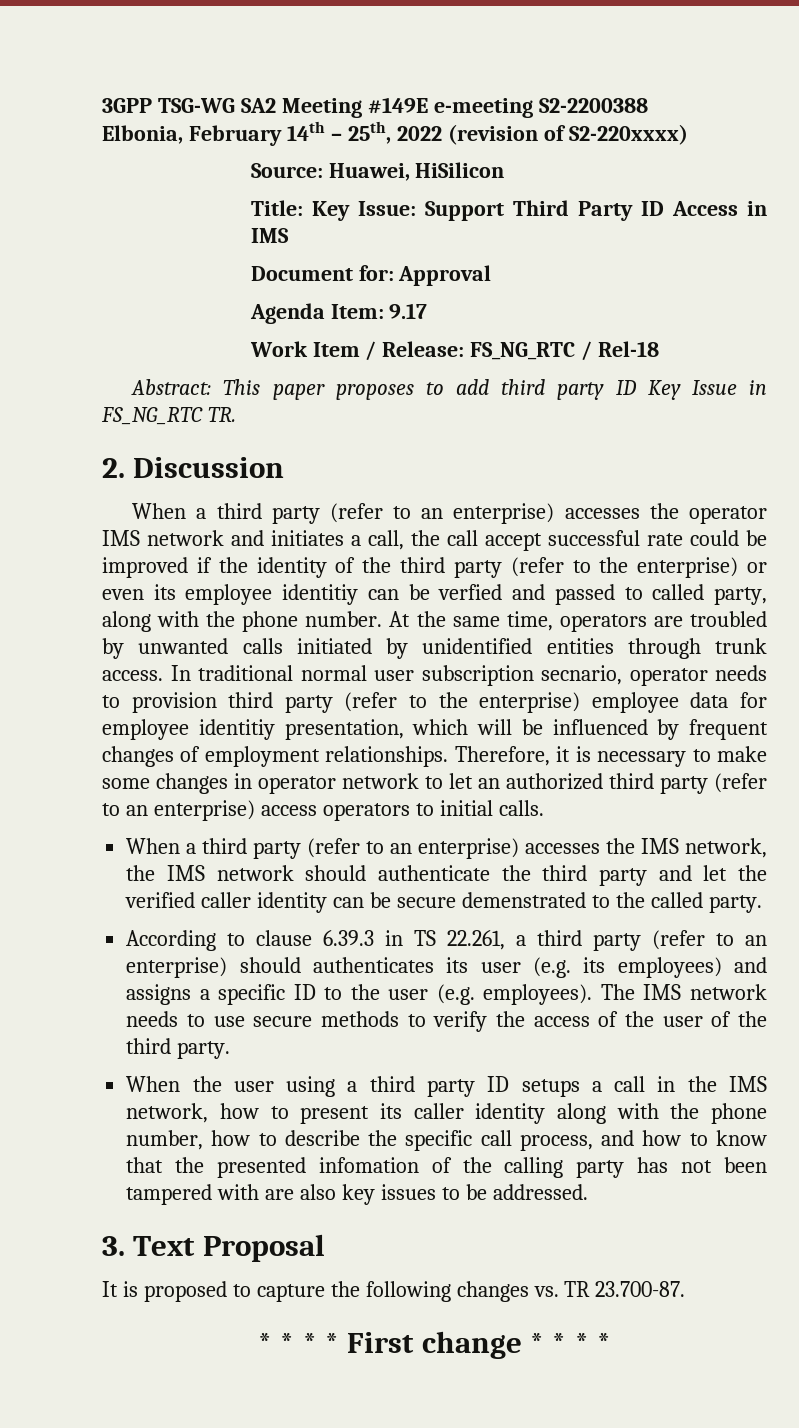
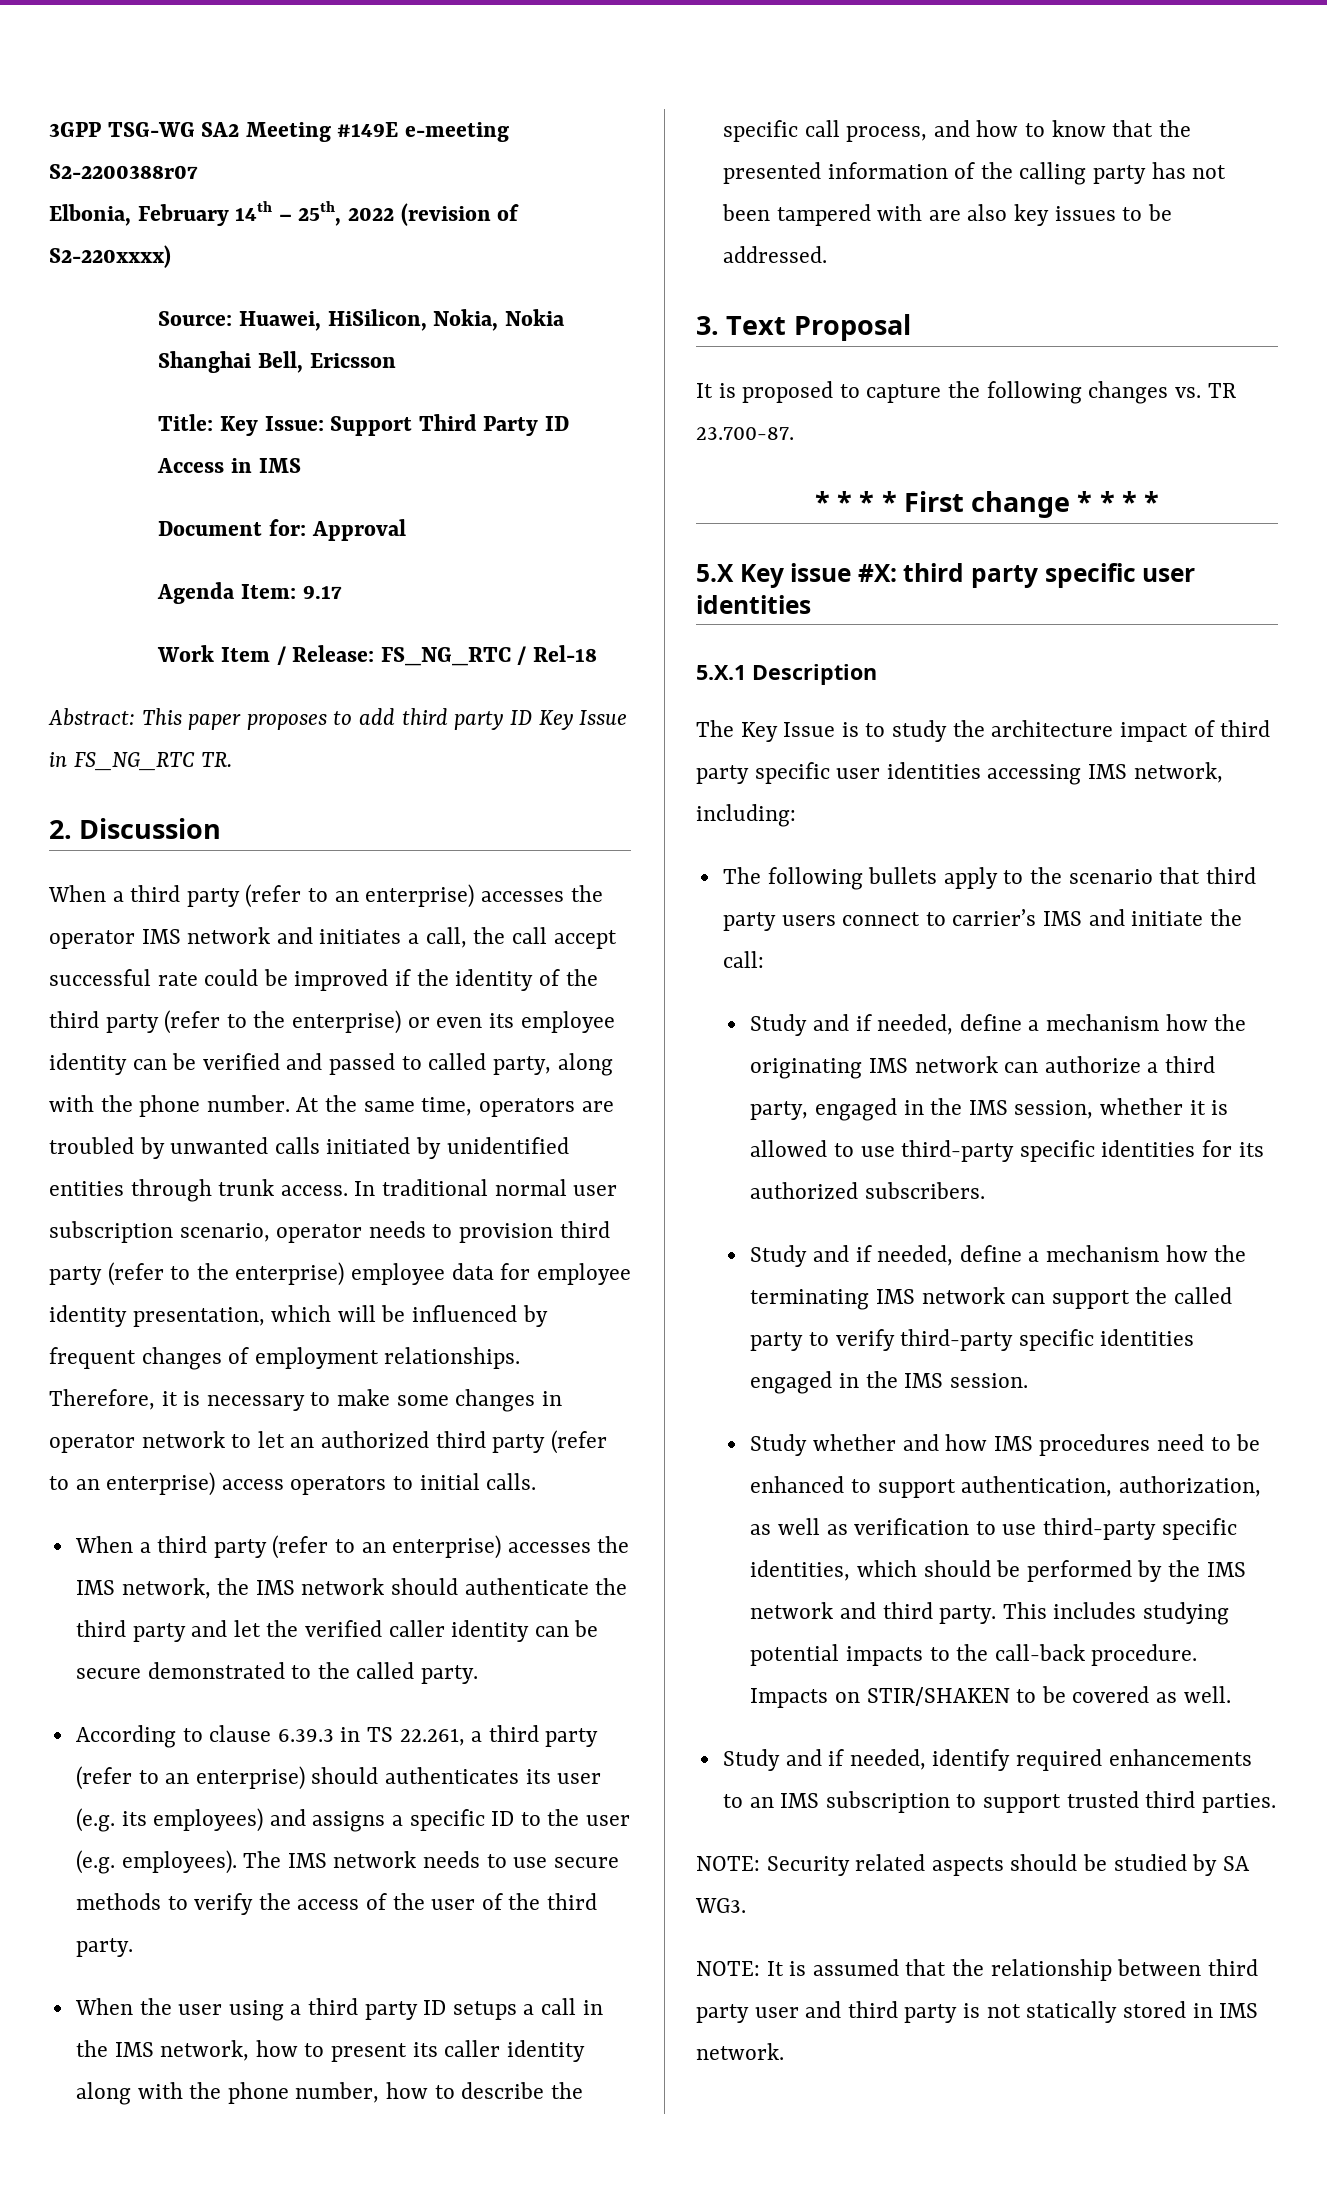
- 3GPP TSG-WG SA2 Meeting #149E e-meeting S2-2200388
+ 3GPP TSG-WG SA2 Meeting #149E e-meeting S2-2200388r07
- Source: Huawei, HiSilicon
+ Source: Huawei, HiSilicon, Nokia, Nokia Shanghai Bell, Ericsson
- When a third party (refer to an enterprise) accesses the operator IMS network and initiates a call, the call accept successful rate could be improved if the identity of the third party (refer to the enterprise) or even its employee identitiy can be verfied and passed to called party, along with the phone number.
+ When a third party (refer to an enterprise) accesses the operator IMS network and initiates a call, the call accept successful rate could be improved if the identity of the third party (refer to the enterprise) or even its employee identity can be verified and passed to called party, along with the phone number.
- In traditional normal user subscription secnario, operator needs to provision third party (refer to the enterprise) employee data for employee identitiy presentation, which will be influenced by frequent changes of employment relationships.
+ In traditional normal user subscription scenario, operator needs to provision third party (refer to the enterprise) employee data for employee identity presentation, which will be influenced by frequent changes of employment relationships.
- When a third party (refer to an enterprise) accesses the IMS network, the IMS network should authenticate the third party and let the verified caller identity can be secure demenstrated to the called party.
+ When a third party (refer to an enterprise) accesses the IMS network, the IMS network should authenticate the third party and let the verified caller identity can be secure demonstrated to the called party.
- When the user using a third party ID setups a call in the IMS network, how to present its caller identity along with the phone number, how to describe the specific call process, and how to know that the presented infomation of the calling party has not been tampered with are also key issues to be addressed.
+ When the user using a third party ID setups a call in the IMS network, how to present its caller identity along with the phone number, how to describe the specific call process, and how to know that the presented information of the calling party has not been tampered with are also key issues to be addressed.
+ 5.X Key issue #X: third party specific user identities
+ 5.X.1 Description
+ The Key Issue is to study the architecture impact of third party specific user identities accessing IMS network, including:
+ The following bullets apply to the scenario that third party users connect to carrier’s IMS and initiate the call:
+ Study and if needed, define a mechanism how the originating IMS network can authorize a third party, engaged in the IMS session, whether it is allowed to use third-party specific identities for its authorized subscribers.
+ Study and if needed, define a mechanism how the terminating IMS network can support the called party to verify third-party specific identities engaged in the IMS session.
+ Study whether and how IMS procedures need to be enhanced to support authentication, authorization, as well as verification to use third-party specific identities, which should be performed by the IMS network and third party. This includes studying potential impacts to the call-back procedure. Impacts on STIR/SHAKEN to be covered as well.
+ Study and if needed, identify required enhancements to an IMS subscription to support trusted third parties.
+ NOTE: Security related aspects should be studied by SA WG3.
+ NOTE: It is assumed that the relationship between third party user and third party is not statically stored in IMS network.

